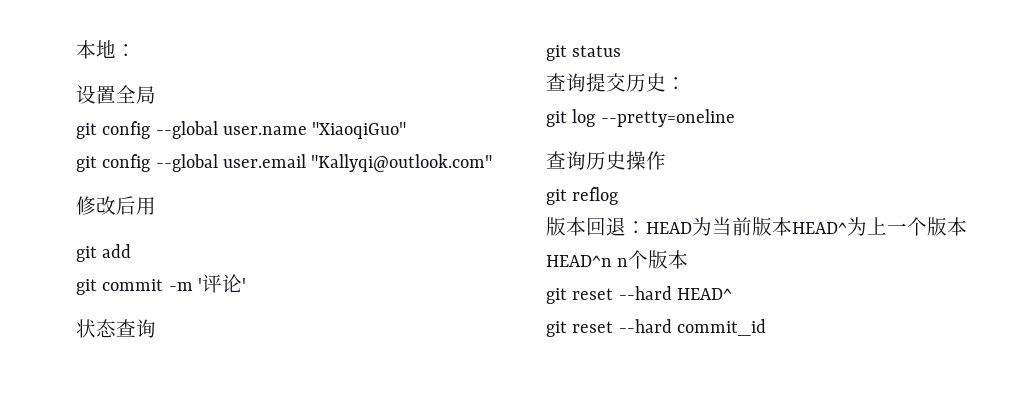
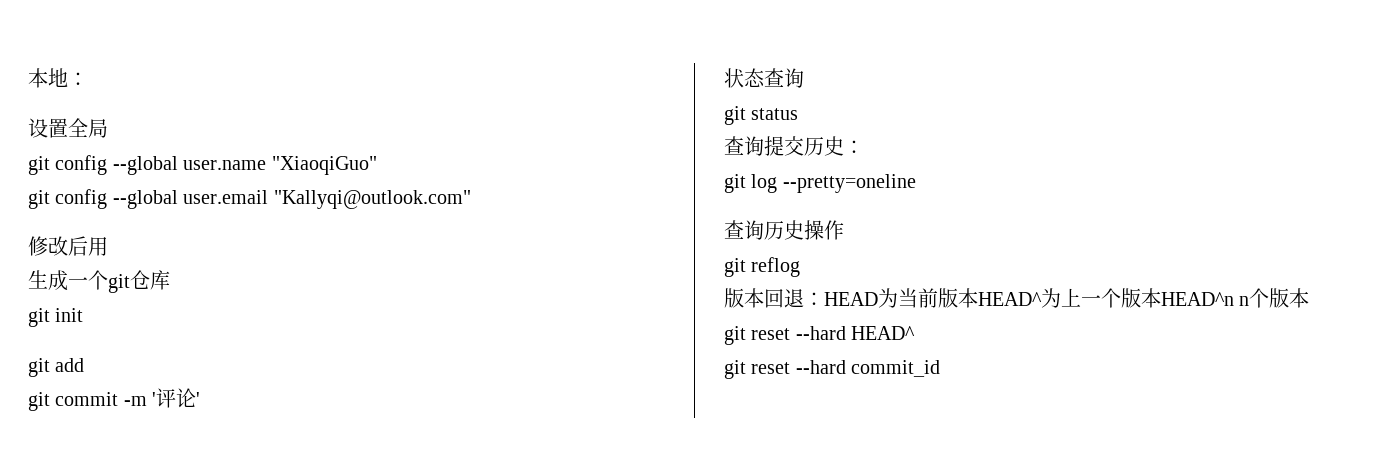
+ 生成一个git仓库
+ git init

